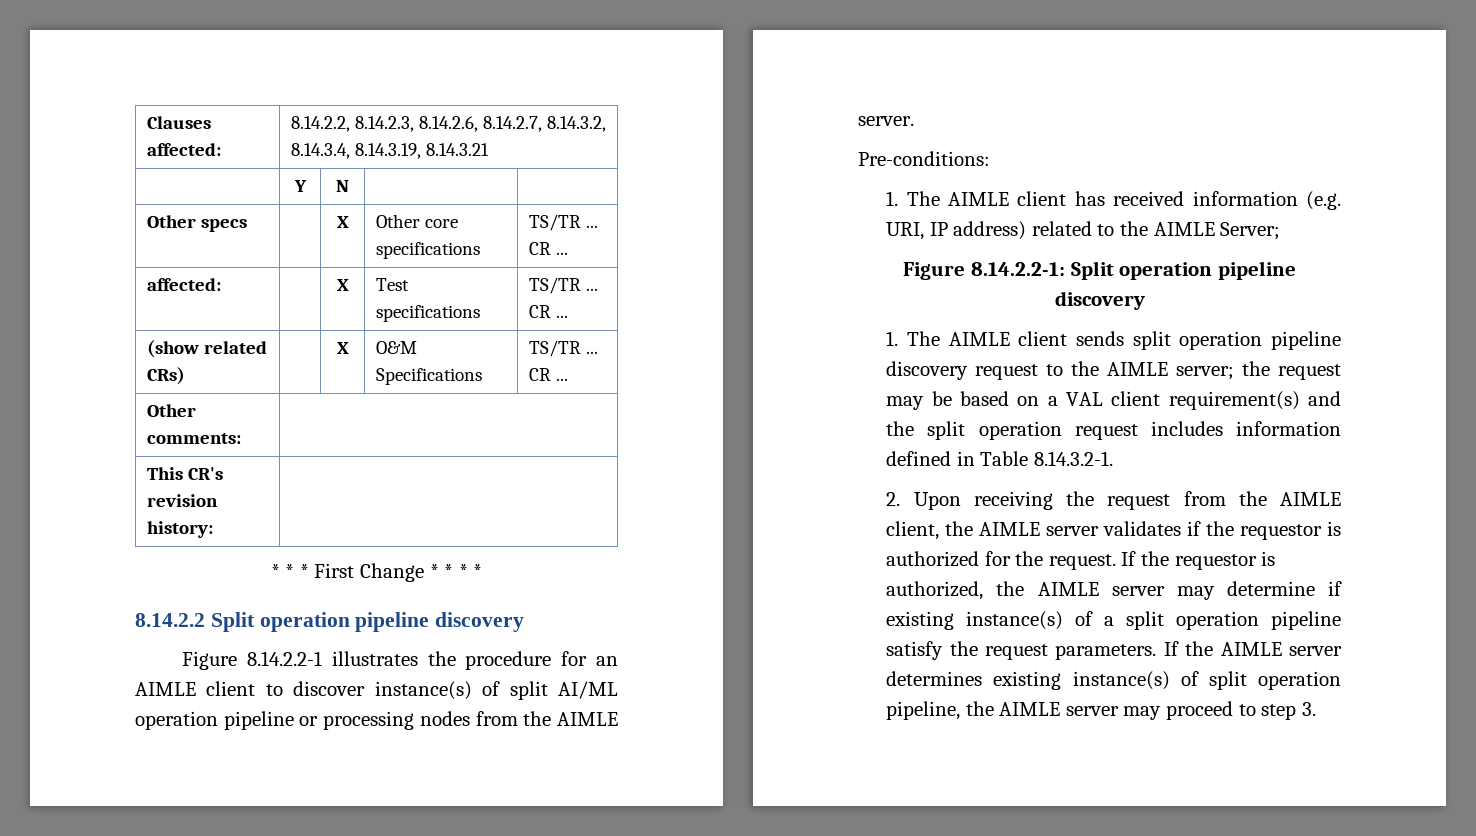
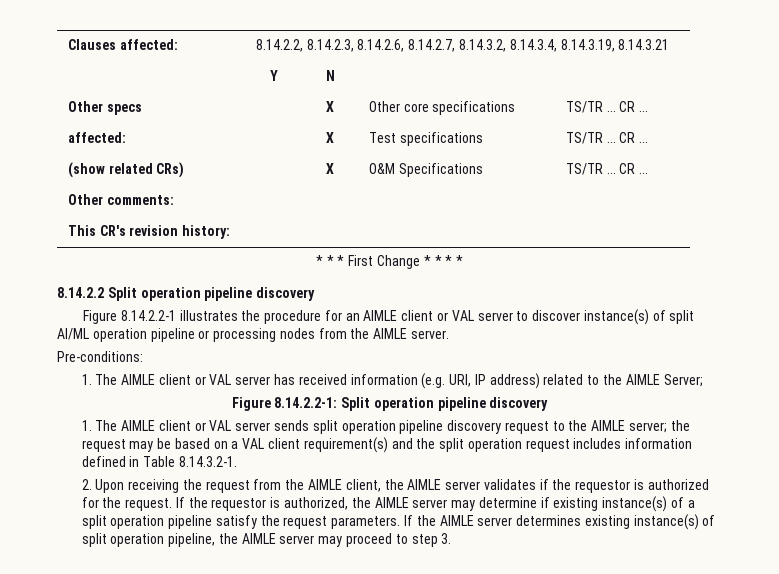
- Figure 8.14.2.2-1 illustrates the procedure for an AIMLE client to discover instance(s) of split AI/ML operation pipeline or processing nodes from the AIMLE server.
+ Figure 8.14.2.2-1 illustrates the procedure for an AIMLE client or VAL server to discover instance(s) of split AI/ML operation pipeline or processing nodes from the AIMLE server.
- 1. The AIMLE client has received information (e.g. URI, IP address) related to the AIMLE Server;
+ 1. The AIMLE client or VAL server has received information (e.g. URI, IP address) related to the AIMLE Server;
- 1. The AIMLE client sends split operation pipeline discovery request to the AIMLE server; the request may be based on a VAL client requirement(s) and the split operation request includes information defined in Table 8.14.3.2-1.
+ 1. The AIMLE client or VAL server sends split operation pipeline discovery request to the AIMLE server; the request may be based on a VAL client requirement(s) and the split operation request includes information defined in Table 8.14.3.2-1.

